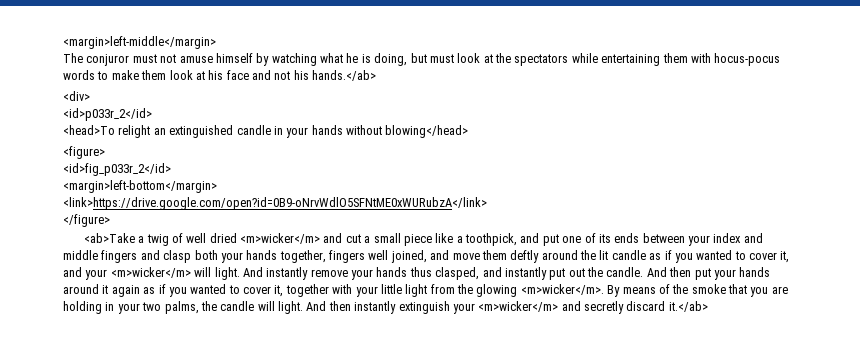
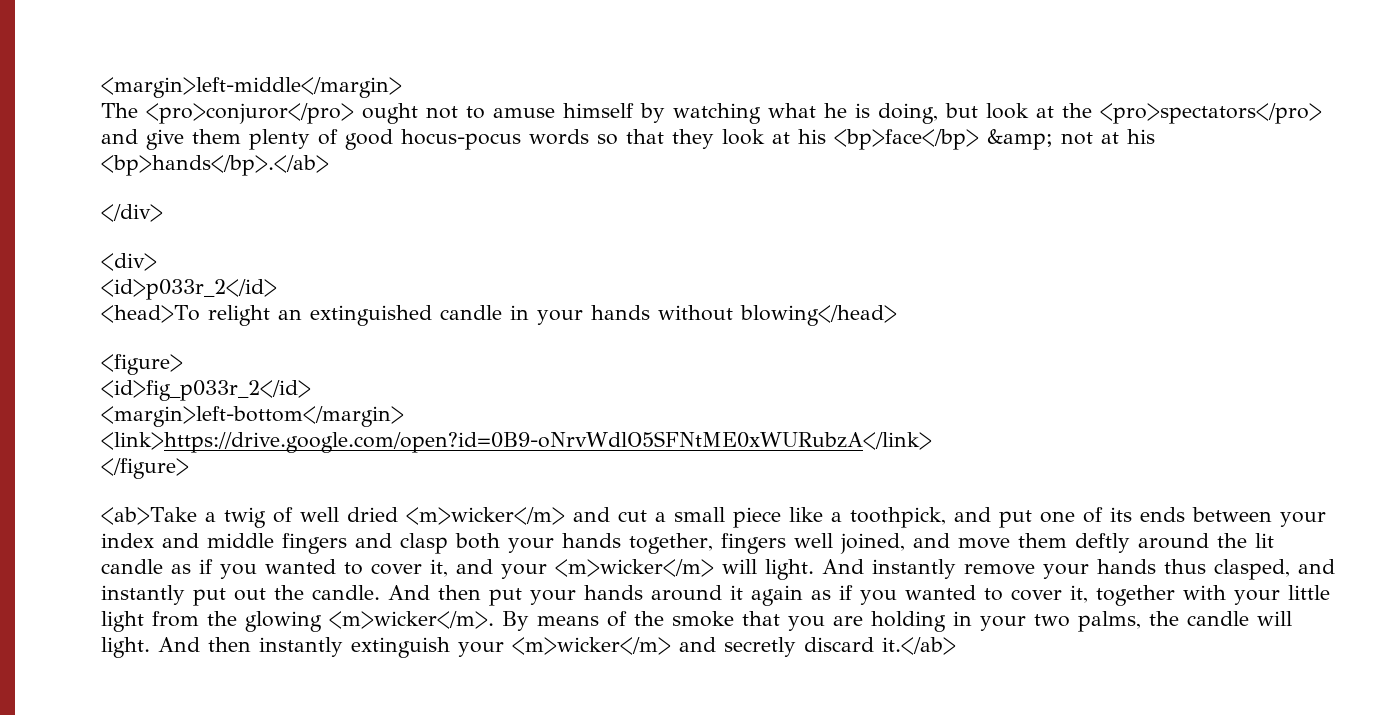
- The conjuror must not amuse himself by watching what he is doing, but must look at the spectators while entertaining them with hocus-pocus words to make them look at his face and not his hands.</ab>
+ The <pro>conjuror</pro> ought not to amuse himself by watching what he is doing, but look at the <pro>spectators</pro> and give them plenty of good hocus-pocus words so that they look at his <bp>face</bp> &amp; not at his <bp>hands</bp>.</ab>
+ </div>

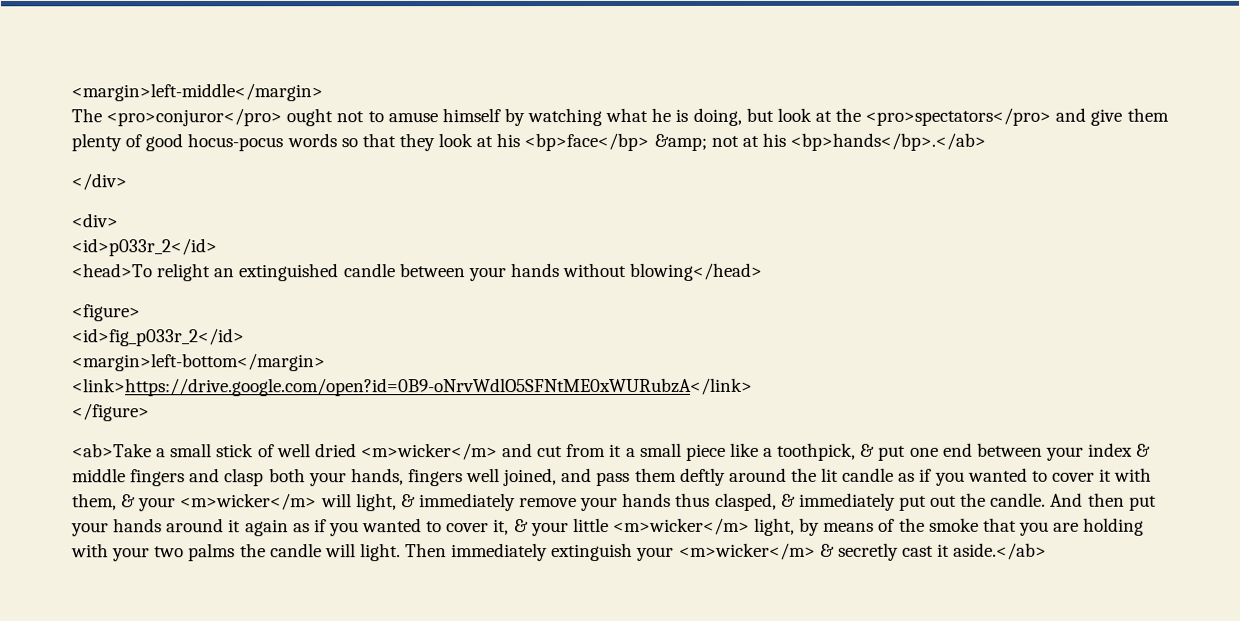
- <head>To relight an extinguished candle in your hands without blowing</head>
+ <head>To relight an extinguished candle between your hands without blowing</head>
- <ab>Take a twig of well dried <m>wicker</m> and cut a small piece like a toothpick, and put one of its ends between your index and middle fingers and clasp both your hands together, fingers well joined, and move them deftly around the lit candle as if you wanted to cover it, and your <m>wicker</m> will light. And instantly remove your hands thus clasped, and instantly put out the candle.
+ <ab>Take a small stick of well dried <m>wicker</m> and cut from it a small piece like a toothpick, & put one end between your index & middle fingers and clasp both your hands, fingers well joined, and pass them deftly around the lit candle as if you wanted to cover it with them, & your <m>wicker</m> will light, & immediately remove your hands thus clasped, & immediately put out the candle.
- And then put your hands around it again as if you wanted to cover it, together with your little light from the glowing <m>wicker</m>. By means of the smoke that you are holding in your two palms, the candle will light.
+ And then put your hands around it again as if you wanted to cover it, & your little <m>wicker</m> light, by means of the smoke that you are holding with your two palms the candle will light.
- And then instantly extinguish your <m>wicker</m> and secretly discard it.</ab>
+ Then immediately extinguish your <m>wicker</m> & secretly cast it aside.</ab>

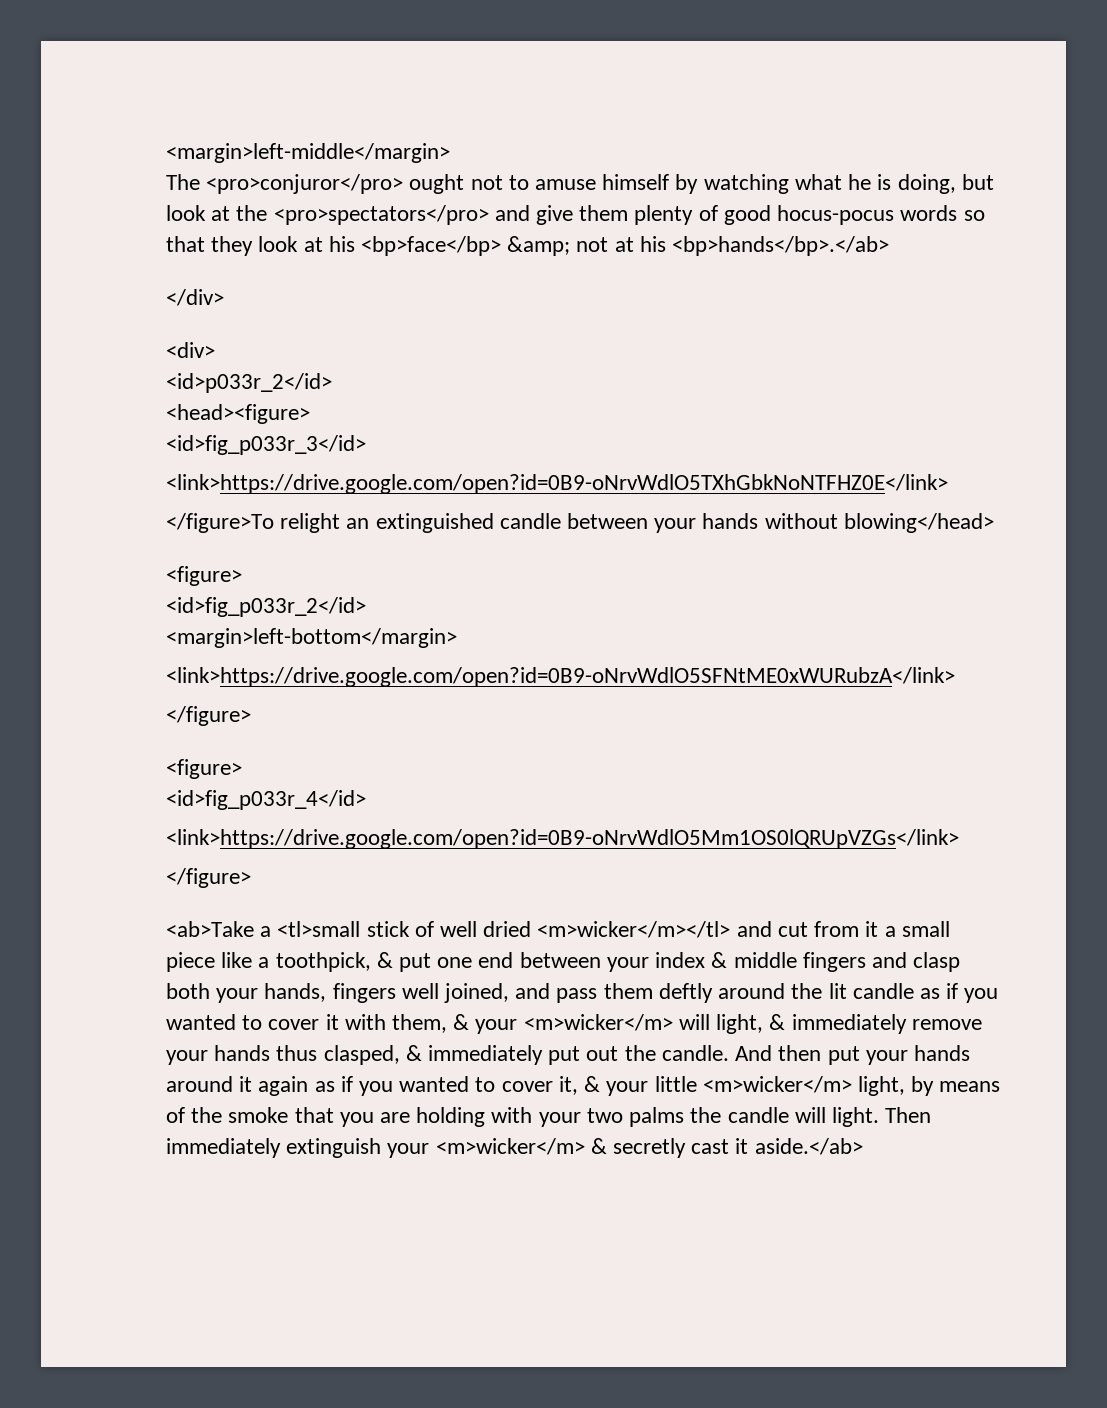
- <head>To relight an extinguished candle between your hands without blowing</head>
+ <head><figure>
+ <id>fig_p033r_3</id>
+ <link>https://drive.google.com/open?id=0B9-oNrvWdlO5TXhGbkNoNTFHZ0E</link>
+ </figure>To relight an extinguished candle between your hands without blowing</head>
  <link>https://drive.google.com/open?id=0B9-oNrvWdlO5SFNtME0xWURubzA</link>
+ </figure>
+ <figure>
+ <id>fig_p033r_4</id>
+ <link>https://drive.google.com/open?id=0B9-oNrvWdlO5Mm1OS0lQRUpVZGs</link>
- <ab>Take a small stick of well dried <m>wicker</m> and cut from it a small piece like a toothpick, & put one end between your index & middle fingers and clasp both your hands, fingers well joined, and pass them deftly around the lit candle as if you wanted to cover it with them, & your <m>wicker</m> will light, & immediately remove your hands thus clasped, & immediately put out the candle.
+ <ab>Take a <tl>small stick of well dried <m>wicker</m></tl> and cut from it a small piece like a toothpick, & put one end between your index & middle fingers and clasp both your hands, fingers well joined, and pass them deftly around the lit candle as if you wanted to cover it with them, & your <m>wicker</m> will light, & immediately remove your hands thus clasped, & immediately put out the candle.

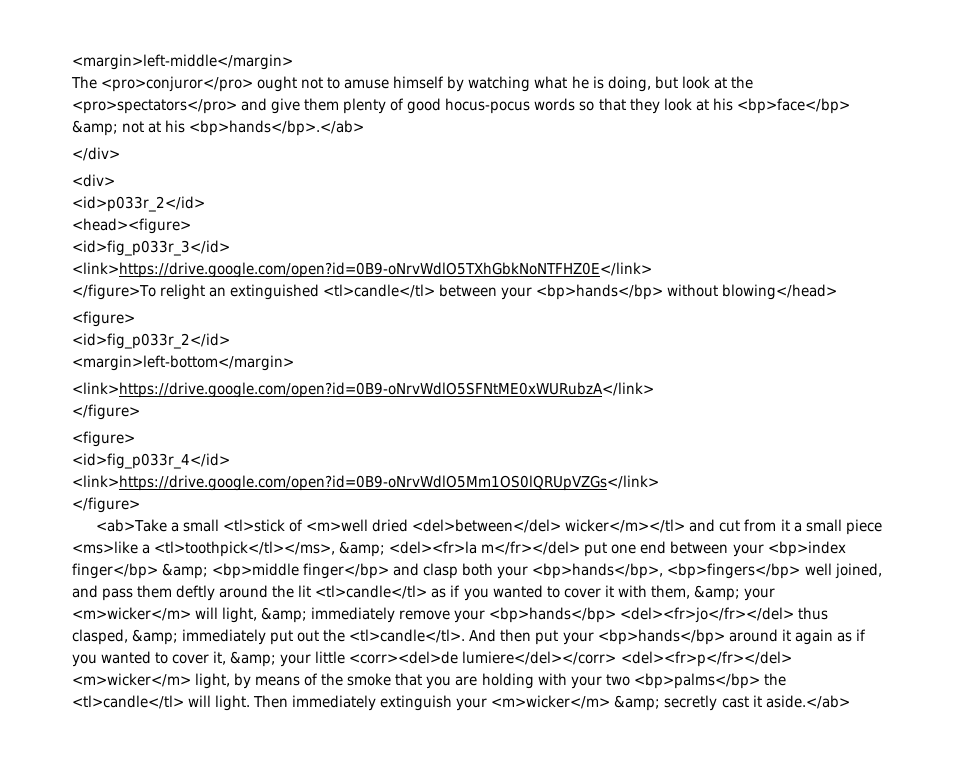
- </figure>To relight an extinguished candle between your hands without blowing</head>
+ </figure>To relight an extinguished <tl>candle</tl> between your <bp>hands</bp> without blowing</head>
- <ab>Take a <tl>small stick of well dried <m>wicker</m></tl> and cut from it a small piece like a toothpick, & put one end between your index & middle fingers and clasp both your hands, fingers well joined, and pass them deftly around the lit candle as if you wanted to cover it with them, & your <m>wicker</m> will light, & immediately remove your hands thus clasped, & immediately put out the candle.
+ <ab>Take a small <tl>stick of <m>well dried <del>between</del> wicker</m></tl> and cut from it a small piece <ms>like a <tl>toothpick</tl></ms>, &amp; <del><fr>la m</fr></del> put one end between your <bp>index finger</bp> &amp; <bp>middle finger</bp> and clasp both your <bp>hands</bp>, <bp>fingers</bp> well joined, and pass them deftly around the lit <tl>candle</tl> as if you wanted to cover it with them, &amp; your <m>wicker</m> will light, &amp; immediately remove your <bp>hands</bp> <del><fr>jo</fr></del> thus clasped, &amp; immediately put out the <tl>candle</tl>.
- And then put your hands around it again as if you wanted to cover it, & your little <m>wicker</m> light, by means of the smoke that you are holding with your two palms the candle will light.
+ And then put your <bp>hands</bp> around it again as if you wanted to cover it, &amp; your little <corr><del>de lumiere</del></corr> <del><fr>p</fr></del> <m>wicker</m> light, by means of the smoke that you are holding with your two <bp>palms</bp> the <tl>candle</tl> will light.
- Then immediately extinguish your <m>wicker</m> & secretly cast it aside.</ab>
+ Then immediately extinguish your <m>wicker</m> &amp; secretly cast it aside.</ab>

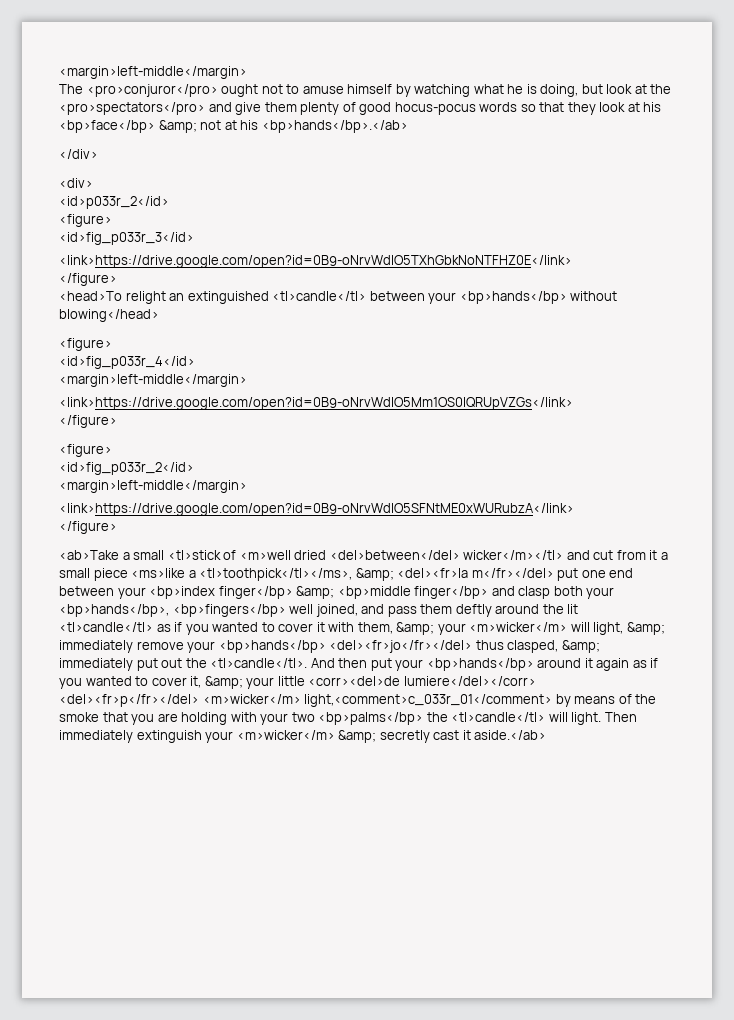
  <id>p033r_2</id>
- <head><figure>
+ <figure>
  <link>https://drive.google.com/open?id=0B9-oNrvWdlO5TXhGbkNoNTFHZ0E</link>
- </figure>To relight an extinguished <tl>candle</tl> between your <bp>hands</bp> without blowing</head>
+ </figure>
+ <head>To relight an extinguished <tl>candle</tl> between your <bp>hands</bp> without blowing</head>
- <id>fig_p033r_2</id>
- <margin>left-bottom</margin>
- <link>https://drive.google.com/open?id=0B9-oNrvWdlO5SFNtME0xWURubzA</link>
+ <id>fig_p033r_4</id>
+ <margin>left-middle</margin>
+ <link>https://drive.google.com/open?id=0B9-oNrvWdlO5Mm1OS0lQRUpVZGs</link>
- <id>fig_p033r_4</id>
- <link>https://drive.google.com/open?id=0B9-oNrvWdlO5Mm1OS0lQRUpVZGs</link>
+ <id>fig_p033r_2</id>
+ <margin>left-middle</margin>
+ <link>https://drive.google.com/open?id=0B9-oNrvWdlO5SFNtME0xWURubzA</link>
- And then put your <bp>hands</bp> around it again as if you wanted to cover it, &amp; your little <corr><del>de lumiere</del></corr> <del><fr>p</fr></del> <m>wicker</m> light, by means of the smoke that you are holding with your two <bp>palms</bp> the <tl>candle</tl> will light.
+ And then put your <bp>hands</bp> around it again as if you wanted to cover it, &amp; your little <corr><del>de lumiere</del></corr> <del><fr>p</fr></del> <m>wicker</m> light,<comment>c_033r_01</comment> by means of the smoke that you are holding with your two <bp>palms</bp> the <tl>candle</tl> will light.

